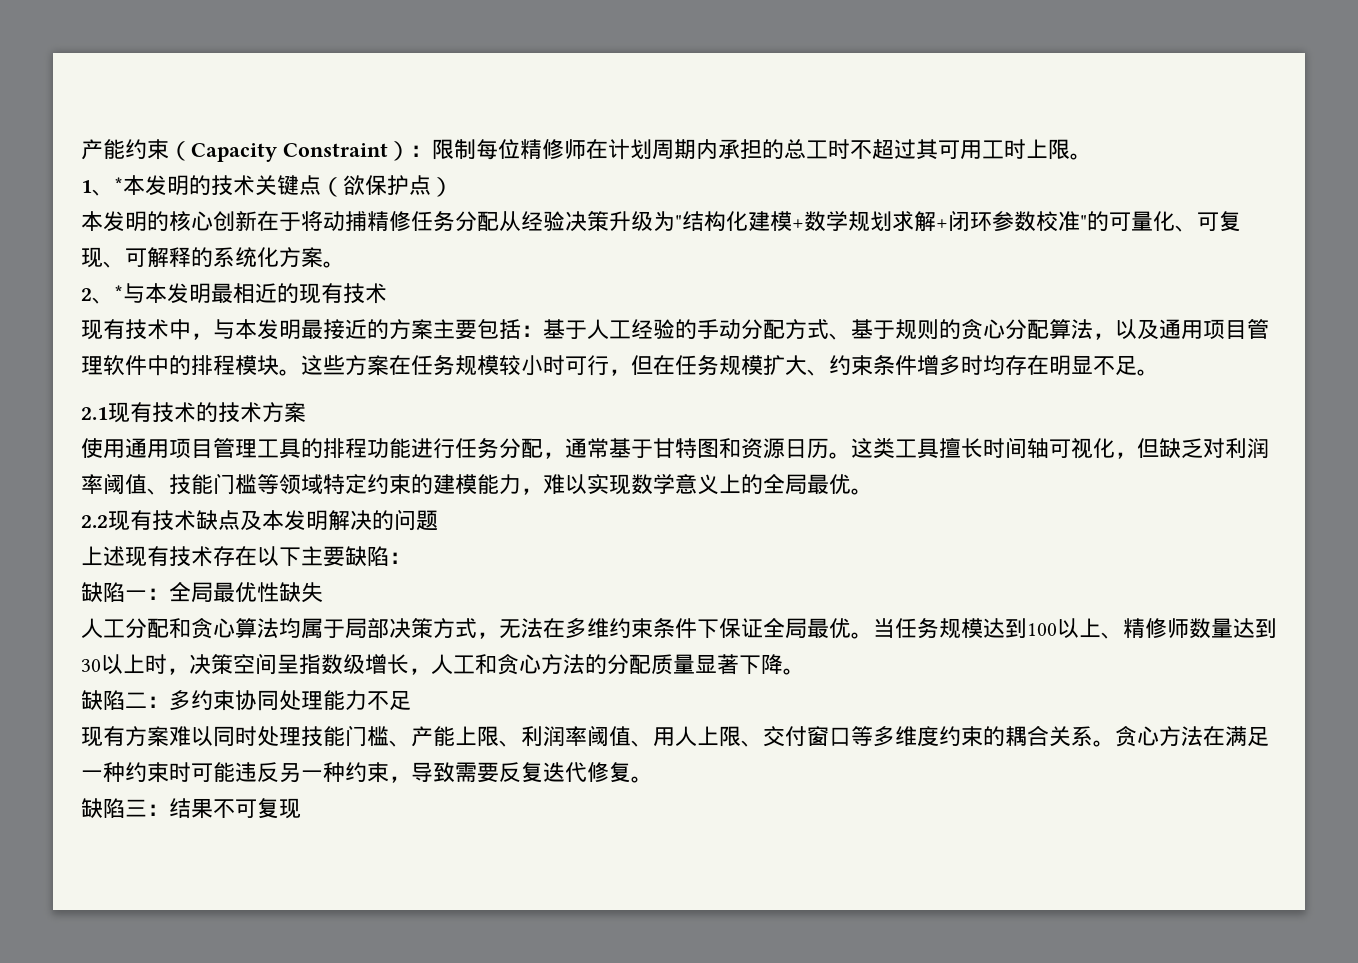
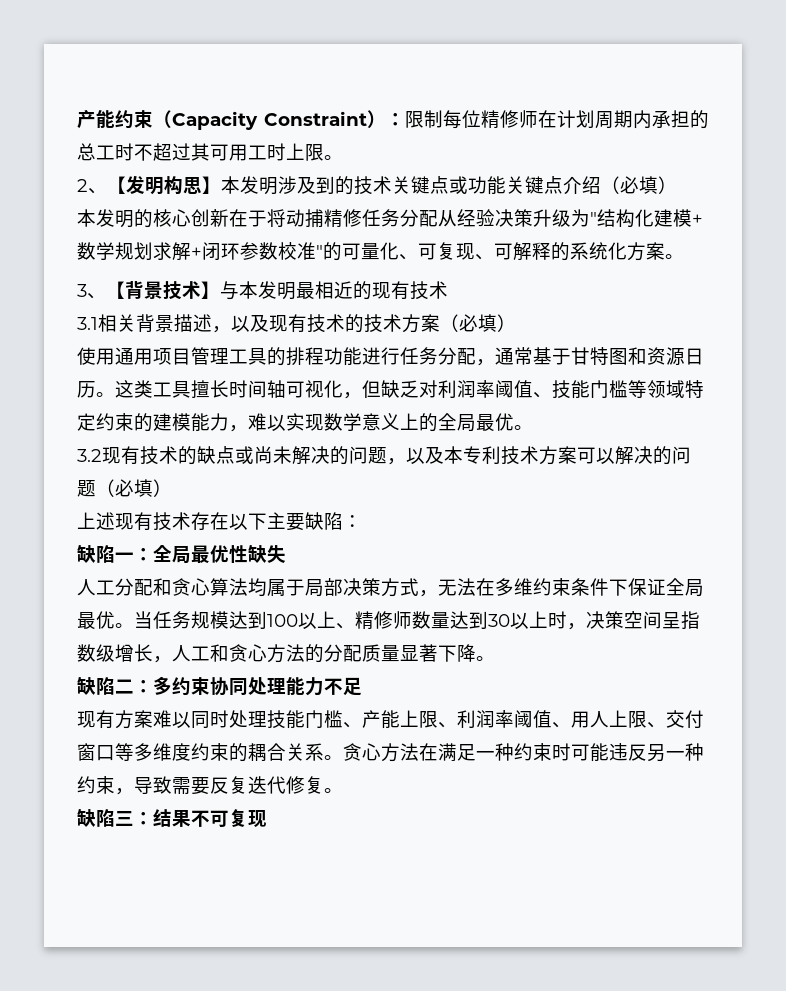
- 1、*本发明的技术关键点（欲保护点）
+ 2、【发明构思】本发明涉及到的技术关键点或功能关键点介绍（必填）
- 2、*与本发明最相近的现有技术
+ 3、【背景技术】与本发明最相近的现有技术
- 现有技术中，与本发明最接近的方案主要包括：基于人工经验的手动分配方式、基于规则的贪心分配算法，以及通用项目管理软件中的排程模块。这些方案在任务规模较小时可行，但在任务规模扩大、约束条件增多时均存在明显不足。
- 2.1现有技术的技术方案
+ 3.1相关背景描述，以及现有技术的技术方案（必填）
- 2.2现有技术缺点及本发明解决的问题
+ 3.2现有技术的缺点或尚未解决的问题，以及本专利技术方案可以解决的问题（必填）

